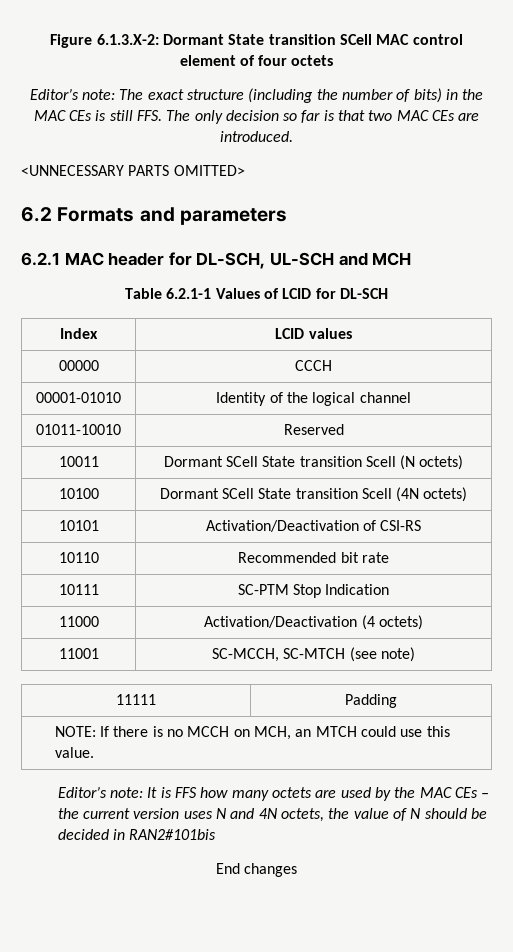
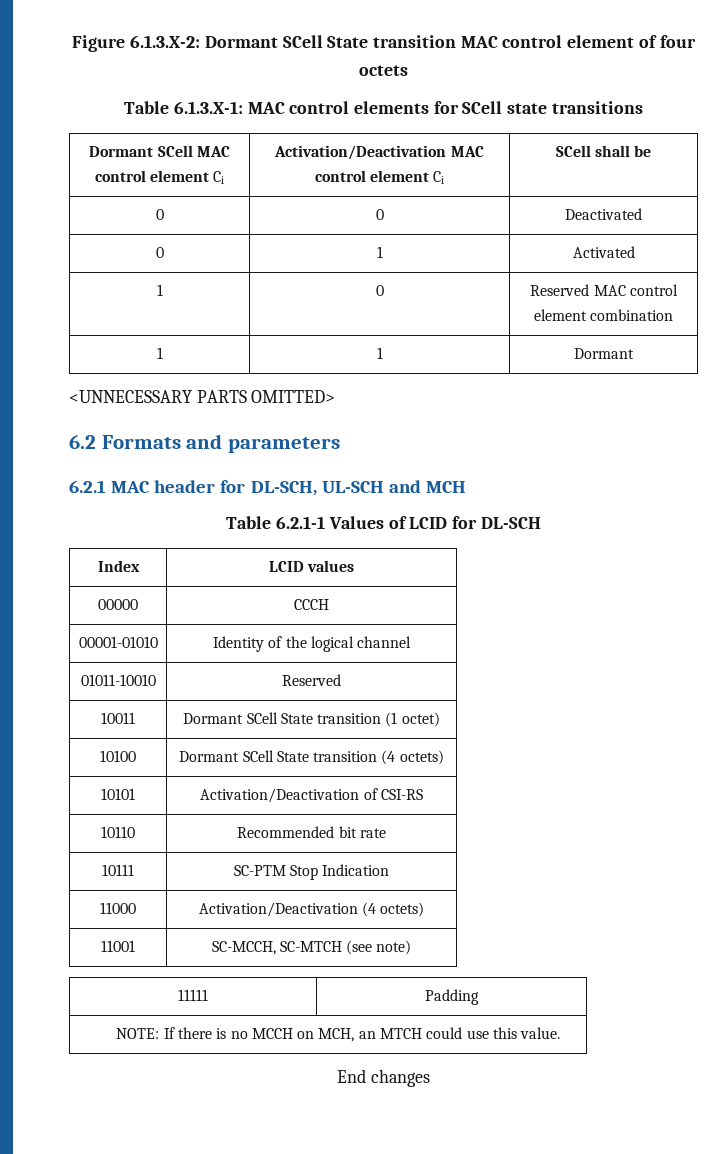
- Figure 6.1.3.X-2: Dormant State transition SCell MAC control element of four octets
+ Figure 6.1.3.X-2: Dormant SCell State transition MAC control element of four octets
- Editor’s note: The exact structure (including the number of bits) in the MAC CEs is still FFS. The only decision so far is that two MAC CEs are introduced.
+ Table 6.1.3.X-1: MAC control elements for SCell state transitions
+ Dormant SCell MAC control element Ci | Activation/Deactivation MAC control element Ci | SCell shall be
+ 0 | 0 | Deactivated
+ 0 | 1 | Activated
+ 1 | 0 | Reserved MAC control element combination
+ 1 | 1 | Dormant
- 10011 | Dormant SCell State transition Scell (N octets)
+ 10011 | Dormant SCell State transition (1 octet)
- 10100 | Dormant SCell State transition Scell (4N octets)
+ 10100 | Dormant SCell State transition (4 octets)
- Editor’s note: It is FFS how many octets are used by the MAC CEs – the current version uses N and 4N octets, the value of N should be decided in RAN2#101bis

